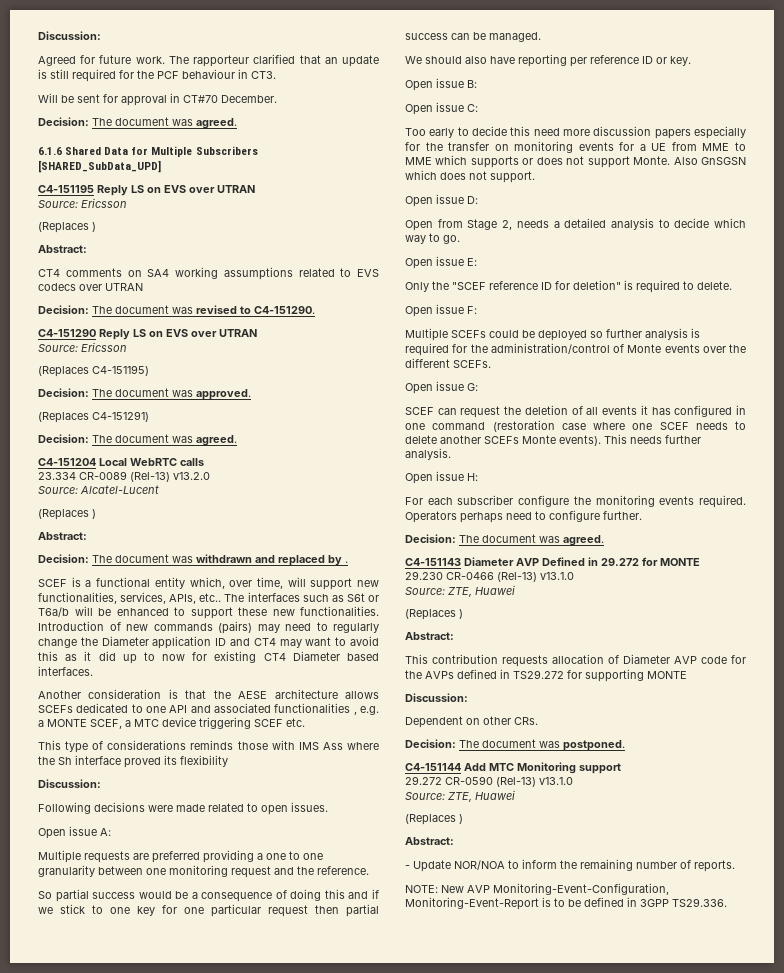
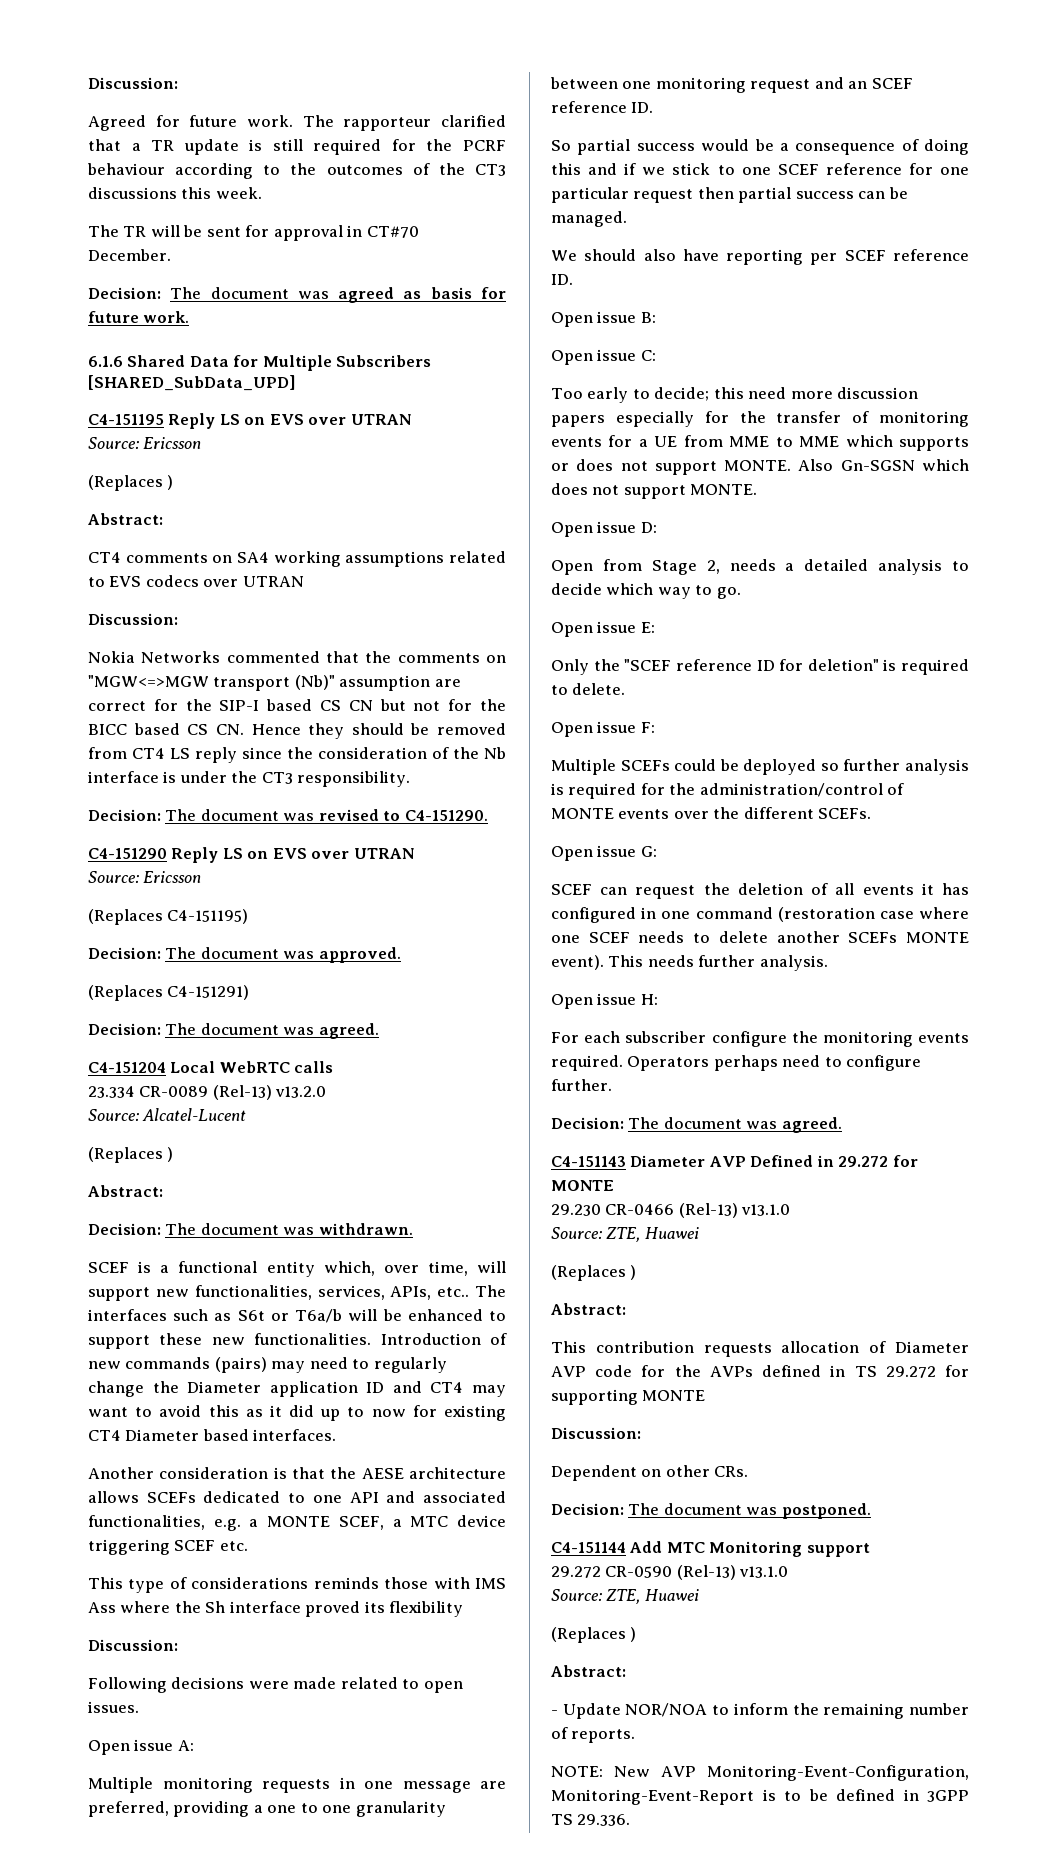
- The rapporteur clarified that an update is still required for the PCF behaviour in CT3.
- Will be sent for approval in CT#70 December.
- Decision: The document was agreed.
+ The rapporteur clarified that a TR update is still required for the PCRF behaviour according to the outcomes of the CT3 discussions this week.
+ The TR will be sent for approval in CT#70 December.
+ Decision: The document was agreed as basis for future work.
  CT4 comments on SA4 working assumptions related to EVS codecs over UTRAN
+ Discussion:
+ Nokia Networks commented that the comments on "MGW<=>MGW transport (Nb)" assumption are correct for the SIP-I based CS CN but not for the BICC based CS CN. Hence they should be removed from CT4 LS reply since the consideration of the Nb interface is under the CT3 responsibility.
- Decision: The document was withdrawn and replaced by .
+ Decision: The document was withdrawn.
- Another consideration is that the AESE architecture allows SCEFs dedicated to one API and associated functionalities , e.g. a MONTE SCEF, a MTC device triggering SCEF etc.
+ Another consideration is that the AESE architecture allows SCEFs dedicated to one API and associated functionalities, e.g. a MONTE SCEF, a MTC device triggering SCEF etc.
- Multiple requests are preferred providing a one to one granularity between one monitoring request and the reference.
+ Multiple monitoring requests in one message are preferred, providing a one to one granularity between one monitoring request and an SCEF reference ID.
- So partial success would be a consequence of doing this and if we stick to one key for one particular request then partial success can be managed.
+ So partial success would be a consequence of doing this and if we stick to one SCEF reference for one particular request then partial success can be managed.
- We should also have reporting per reference ID or key.
+ We should also have reporting per SCEF reference ID.
- Too early to decide this need more discussion papers especially for the transfer on monitoring events for a UE from MME to MME which supports or does not support Monte. Also GnSGSN which does not support.
+ Too early to decide; this need more discussion papers especially for the transfer of monitoring events for a UE from MME to MME which supports or does not support MONTE. Also Gn-SGSN which does not support MONTE.
- Multiple SCEFs could be deployed so further analysis is required for the administration/control of Monte events over the different SCEFs.
+ Multiple SCEFs could be deployed so further analysis is required for the administration/control of MONTE events over the different SCEFs.
- SCEF can request the deletion of all events it has configured in one command (restoration case where one SCEF needs to delete another SCEFs Monte events).
+ SCEF can request the deletion of all events it has configured in one command (restoration case where one SCEF needs to delete another SCEFs MONTE event).
- This contribution requests allocation of Diameter AVP code for the AVPs defined in TS29.272 for supporting MONTE
+ This contribution requests allocation of Diameter AVP code for the AVPs defined in TS 29.272 for supporting MONTE
- NOTE: New AVP Monitoring-Event-Configuration, Monitoring-Event-Report is to be defined in 3GPP TS29.336.
+ NOTE: New AVP Monitoring-Event-Configuration, Monitoring-Event-Report is to be defined in 3GPP TS 29.336.

